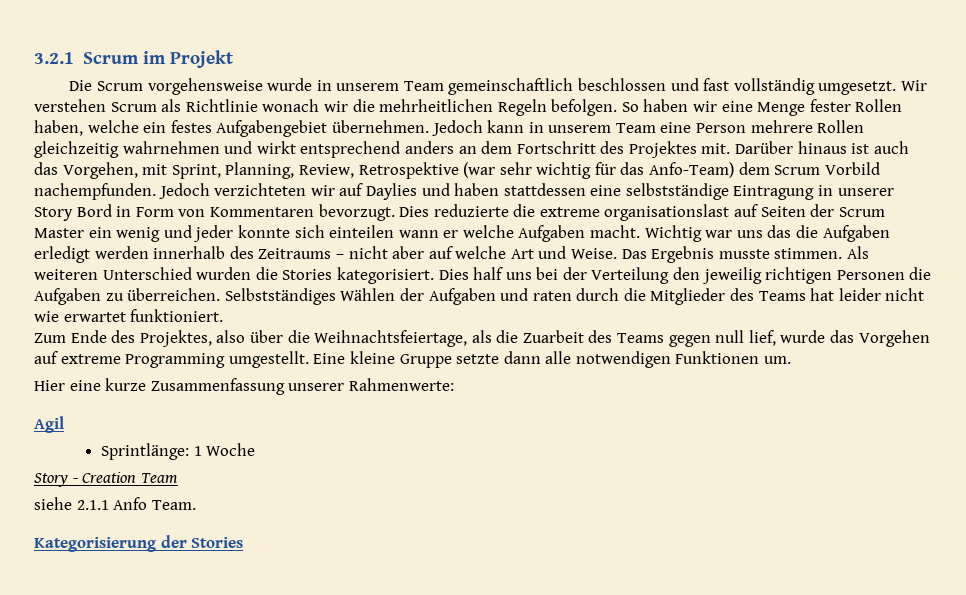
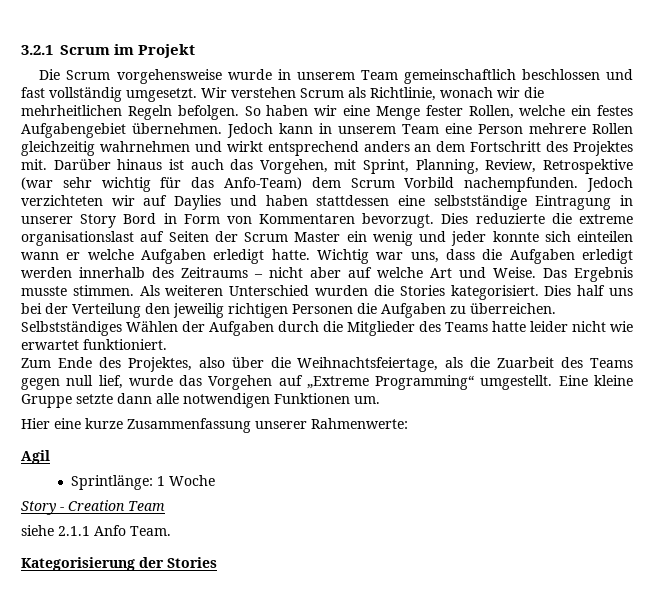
- Wir verstehen Scrum als Richtlinie wonach wir die mehrheitlichen Regeln befolgen.
+ Wir verstehen Scrum als Richtlinie, wonach wir die mehrheitlichen Regeln befolgen.
- So haben wir eine Menge fester Rollen haben, welche ein festes Aufgabengebiet übernehmen.
+ So haben wir eine Menge fester Rollen, welche ein festes Aufgabengebiet übernehmen.
- Dies reduzierte die extreme organisationslast auf Seiten der Scrum Master ein wenig und jeder konnte sich einteilen wann er welche Aufgaben macht. Wichtig war uns das die Aufgaben erledigt werden innerhalb des Zeitraums – nicht aber auf welche Art und Weise.
+ Dies reduzierte die extreme organisationslast auf Seiten der Scrum Master ein wenig und jeder konnte sich einteilen wann er welche Aufgaben erledigt hatte. Wichtig war uns, dass die Aufgaben erledigt werden innerhalb des Zeitraums – nicht aber auf welche Art und Weise.
- Selbstständiges Wählen der Aufgaben und raten durch die Mitglieder des Teams hat leider nicht wie erwartet funktioniert.
+ Selbstständiges Wählen der Aufgaben durch die Mitglieder des Teams hatte leider nicht wie erwartet funktioniert.
- Zum Ende des Projektes, also über die Weihnachtsfeiertage, als die Zuarbeit des Teams gegen null lief, wurde das Vorgehen auf extreme Programming umgestellt.
+ Zum Ende des Projektes, also über die Weihnachtsfeiertage, als die Zuarbeit des Teams gegen null lief, wurde das Vorgehen auf „Extreme Programming“ umgestellt.

